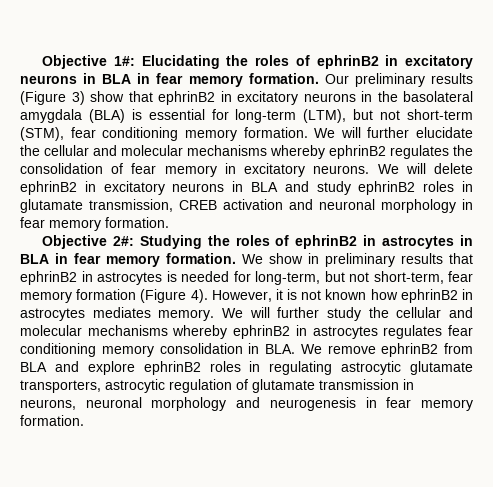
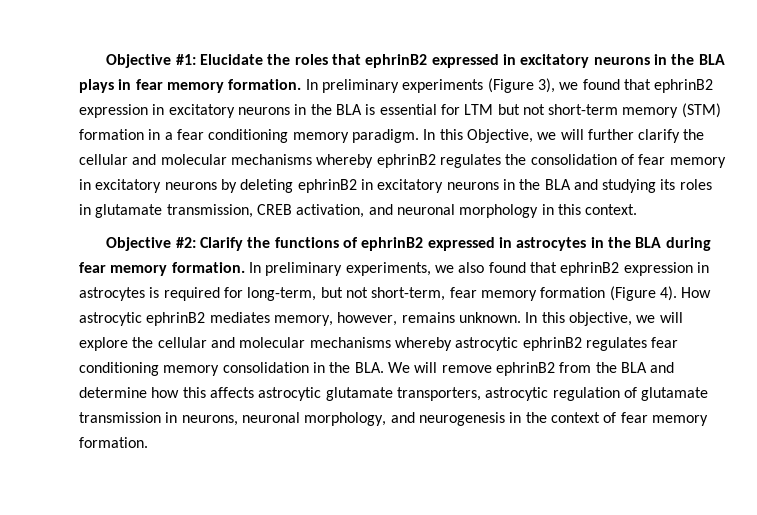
- Objective 1#: Elucidating the roles of ephrinB2 in excitatory neurons in BLA in fear memory formation. Our preliminary results (Figure 3) show that ephrinB2 in excitatory neurons in the basolateral amygdala (BLA) is essential for long-term (LTM), but not short-term (STM), fear conditioning memory formation. We will further elucidate the cellular and molecular mechanisms whereby ephrinB2 regulates the consolidation of fear memory in excitatory neurons. We will delete ephrinB2 in excitatory neurons in BLA and study ephrinB2 roles in glutamate transmission, CREB activation and neuronal morphology in fear memory formation.
- Objective 2#: Studying the roles of ephrinB2 in astrocytes in BLA in fear memory formation. We show in preliminary results that ephrinB2 in astrocytes is needed for long-term, but not short-term, fear memory formation (Figure 4).
+ Objective #1: Elucidate the roles that ephrinB2 expressed in excitatory neurons in the BLA plays in fear memory formation. In preliminary experiments (Figure 3), we found that ephrinB2 expression in excitatory neurons in the BLA is essential for LTM but not short-term memory (STM) formation in a fear conditioning memory paradigm. In this Objective, we will further clarify the cellular and molecular mechanisms whereby ephrinB2 regulates the consolidation of fear memory in excitatory neurons by deleting ephrinB2 in excitatory neurons in the BLA and studying its roles in glutamate transmission, CREB activation, and neuronal morphology in this context.
+ Objective #2: Clarify the functions of ephrinB2 expressed in astrocytes in the BLA during fear memory formation. In preliminary experiments, we also found that ephrinB2 expression in astrocytes is required for long-term, but not short-term, fear memory formation (Figure 4).
- However, it is not known how ephrinB2 in astrocytes mediates memory. We will further study the cellular and molecular mechanisms whereby ephrinB2 in astrocytes regulates fear conditioning memory consolidation in BLA. We remove ephrinB2 from BLA and explore ephrinB2 roles in regulating astrocytic glutamate transporters, astrocytic regulation of glutamate transmission in neurons, neuronal morphology and neurogenesis in fear memory formation.
+ How astrocytic ephrinB2 mediates memory, however, remains unknown. In this objective, we will explore the cellular and molecular mechanisms whereby astrocytic ephrinB2 regulates fear conditioning memory consolidation in the BLA. We will remove ephrinB2 from the BLA and determine how this affects astrocytic glutamate transporters, astrocytic regulation of glutamate transmission in neurons, neuronal morphology, and neurogenesis in the context of fear memory formation.

